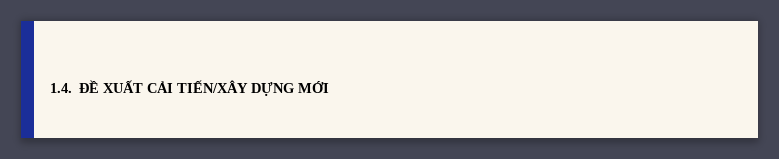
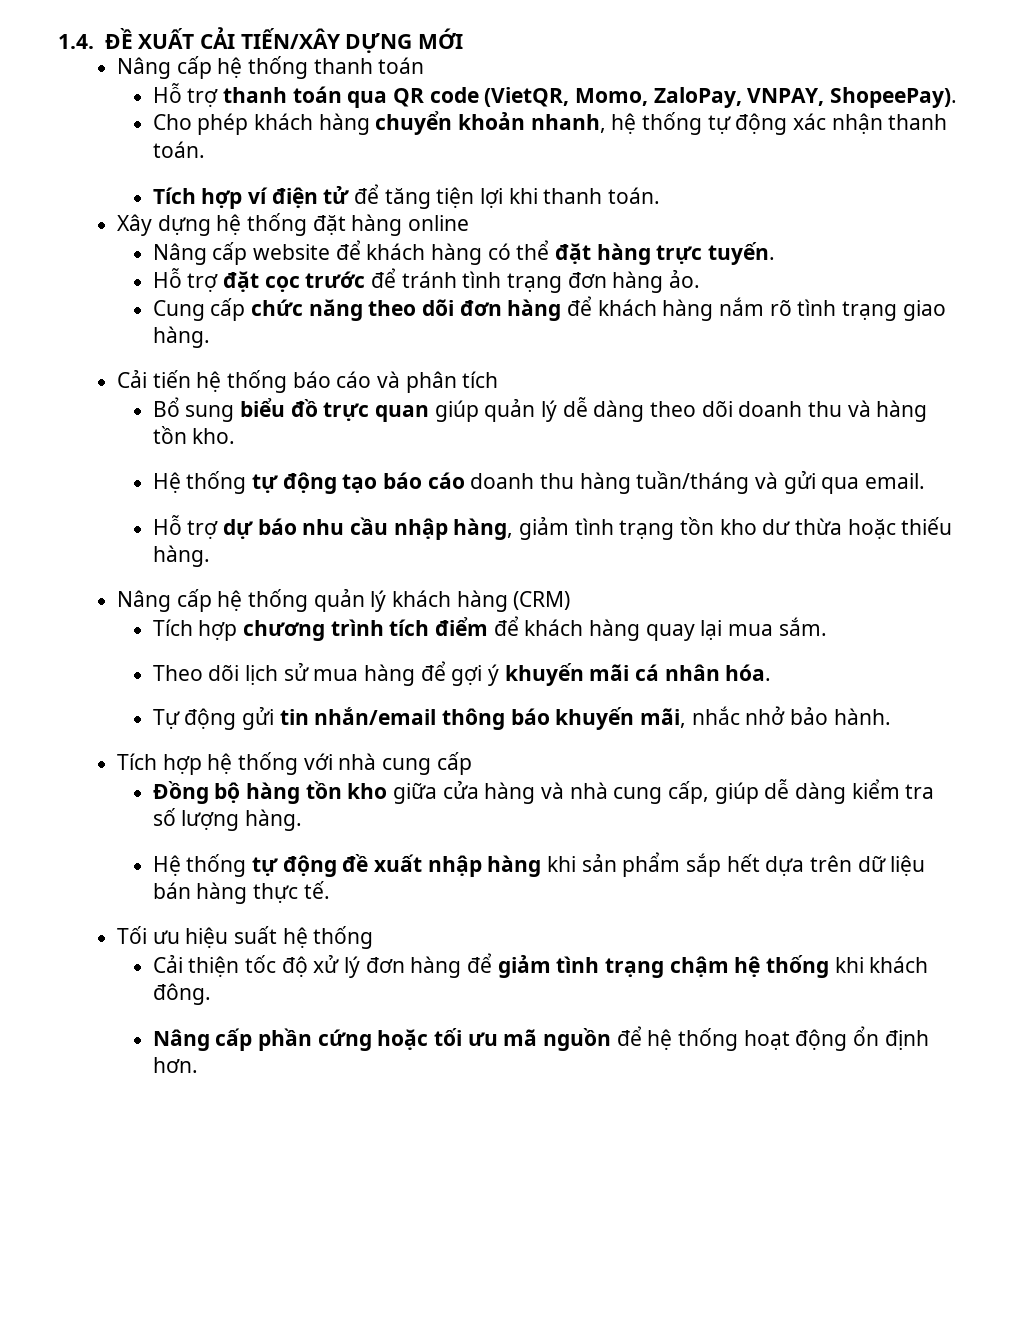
+ Nâng cấp hệ thống thanh toán
+ Hỗ trợ thanh toán qua QR code (VietQR, Momo, ZaloPay, VNPAY, ShopeePay).
+ Cho phép khách hàng chuyển khoản nhanh, hệ thống tự động xác nhận thanh toán.
+ Tích hợp ví điện tử để tăng tiện lợi khi thanh toán.
+ Xây dựng hệ thống đặt hàng online
+ Nâng cấp website để khách hàng có thể đặt hàng trực tuyến.
+ Hỗ trợ đặt cọc trước để tránh tình trạng đơn hàng ảo.
+ Cung cấp chức năng theo dõi đơn hàng để khách hàng nắm rõ tình trạng giao hàng.
+ Cải tiến hệ thống báo cáo và phân tích
+ Bổ sung biểu đồ trực quan giúp quản lý dễ dàng theo dõi doanh thu và hàng tồn kho.
+ Hệ thống tự động tạo báo cáo doanh thu hàng tuần/tháng và gửi qua email.
+ Hỗ trợ dự báo nhu cầu nhập hàng, giảm tình trạng tồn kho dư thừa hoặc thiếu hàng.
+ Nâng cấp hệ thống quản lý khách hàng (CRM)
+ Tích hợp chương trình tích điểm để khách hàng quay lại mua sắm.
+ Theo dõi lịch sử mua hàng để gợi ý khuyến mãi cá nhân hóa.
+ Tự động gửi tin nhắn/email thông báo khuyến mãi, nhắc nhở bảo hành.
+ Tích hợp hệ thống với nhà cung cấp
+ Đồng bộ hàng tồn kho giữa cửa hàng và nhà cung cấp, giúp dễ dàng kiểm tra số lượng hàng.
+ Hệ thống tự động đề xuất nhập hàng khi sản phẩm sắp hết dựa trên dữ liệu bán hàng thực tế.
+ Tối ưu hiệu suất hệ thống
+ Cải thiện tốc độ xử lý đơn hàng để giảm tình trạng chậm hệ thống khi khách đông.
+ Nâng cấp phần cứng hoặc tối ưu mã nguồn để hệ thống hoạt động ổn định hơn.

